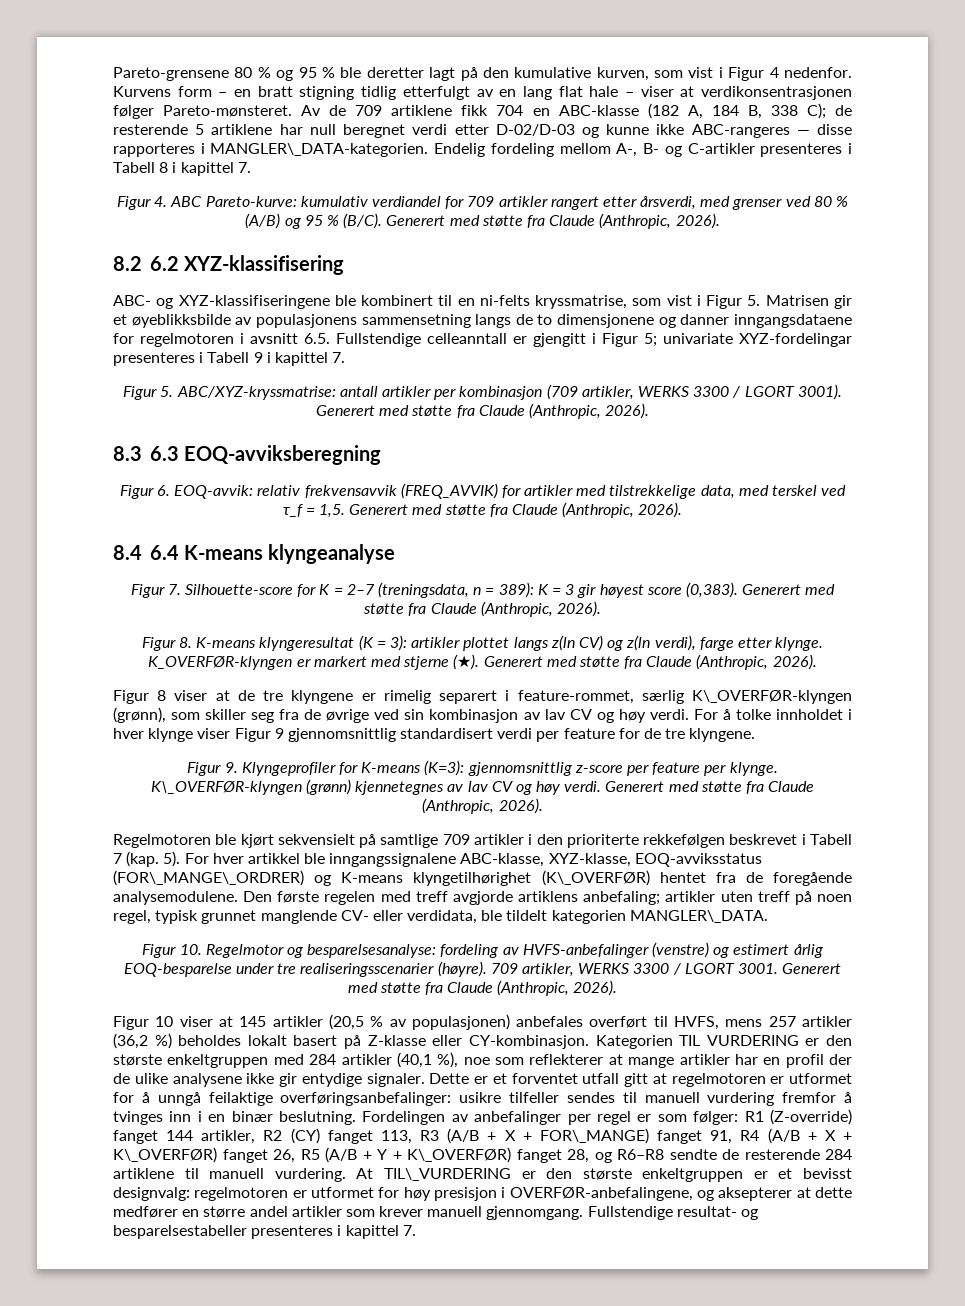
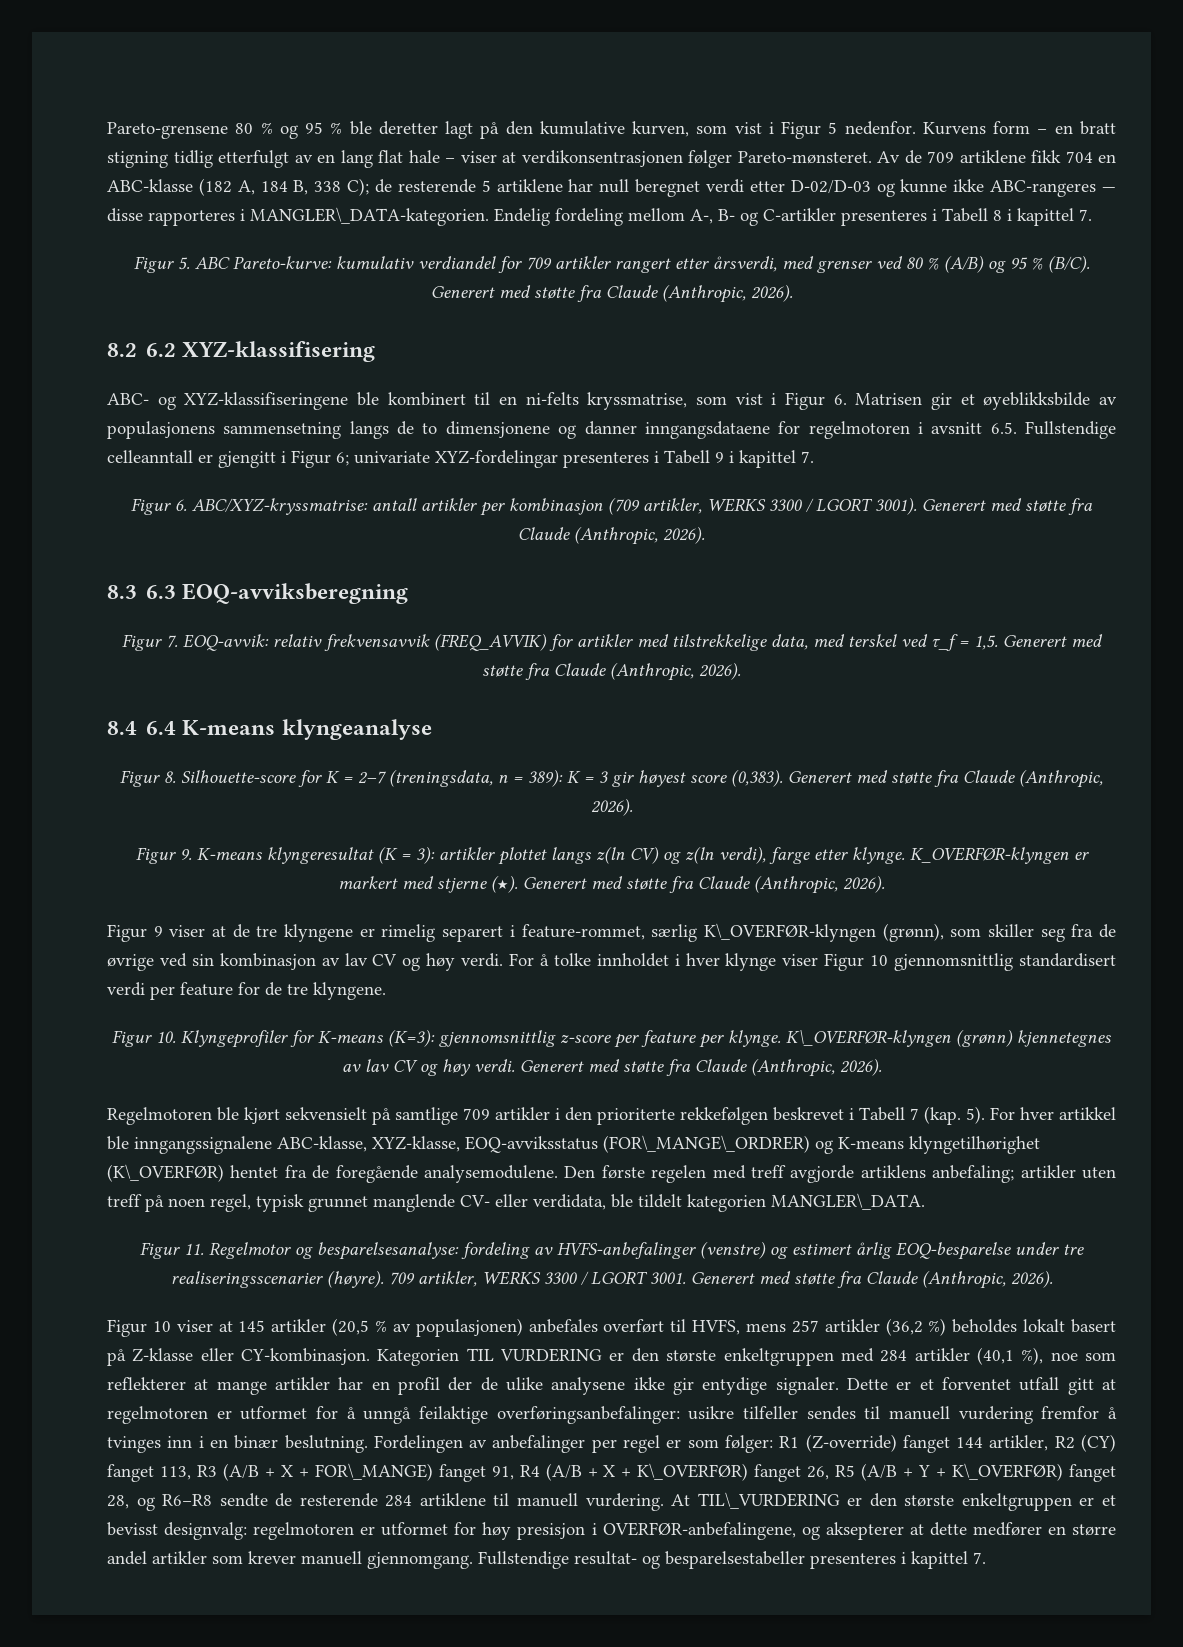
- Pareto-grensene 80 % og 95 % ble deretter lagt på den kumulative kurven, som vist i Figur 4 nedenfor.
+ Pareto-grensene 80 % og 95 % ble deretter lagt på den kumulative kurven, som vist i Figur 5 nedenfor.
- Figur 4. ABC Pareto-kurve: kumulativ verdiandel for 709 artikler rangert etter årsverdi, med grenser ved 80 % (A/B) og 95 % (B/C).
+ Figur 5. ABC Pareto-kurve: kumulativ verdiandel for 709 artikler rangert etter årsverdi, med grenser ved 80 % (A/B) og 95 % (B/C).
- ABC- og XYZ-klassifiseringene ble kombinert til en ni-felts kryssmatrise, som vist i Figur 5. Matrisen gir et øyeblikksbilde av populasjonens sammensetning langs de to dimensjonene og danner inngangsdataene for regelmotoren i avsnitt 6.5. Fullstendige celleanntall er gjengitt i Figur 5; univariate XYZ-fordelingar presenteres i Tabell 9 i kapittel 7.
+ ABC- og XYZ-klassifiseringene ble kombinert til en ni-felts kryssmatrise, som vist i Figur 6. Matrisen gir et øyeblikksbilde av populasjonens sammensetning langs de to dimensjonene og danner inngangsdataene for regelmotoren i avsnitt 6.5. Fullstendige celleanntall er gjengitt i Figur 6; univariate XYZ-fordelingar presenteres i Tabell 9 i kapittel 7.
- Figur 5. ABC/XYZ-kryssmatrise: antall artikler per kombinasjon (709 artikler, WERKS 3300 / LGORT 3001).
+ Figur 6. ABC/XYZ-kryssmatrise: antall artikler per kombinasjon (709 artikler, WERKS 3300 / LGORT 3001).
- Figur 6. EOQ-avvik: relativ frekvensavvik (FREQ_AVVIK) for artikler med tilstrekkelige data, med terskel ved τ_f = 1,5.
+ Figur 7. EOQ-avvik: relativ frekvensavvik (FREQ_AVVIK) for artikler med tilstrekkelige data, med terskel ved τ_f = 1,5.
- Figur 7. Silhouette-score for K = 2–7 (treningsdata, n = 389): K = 3 gir høyest score (0,383).
+ Figur 8. Silhouette-score for K = 2–7 (treningsdata, n = 389): K = 3 gir høyest score (0,383).
- Figur 8. K-means klyngeresultat (K = 3): artikler plottet langs z(ln CV) og z(ln verdi), farge etter klynge.
+ Figur 9. K-means klyngeresultat (K = 3): artikler plottet langs z(ln CV) og z(ln verdi), farge etter klynge.
- Figur 8 viser at de tre klyngene er rimelig separert i feature-rommet, særlig K\_OVERFØR-klyngen (grønn), som skiller seg fra de øvrige ved sin kombinasjon av lav CV og høy verdi.
+ Figur 9 viser at de tre klyngene er rimelig separert i feature-rommet, særlig K\_OVERFØR-klyngen (grønn), som skiller seg fra de øvrige ved sin kombinasjon av lav CV og høy verdi.
- For å tolke innholdet i hver klynge viser Figur 9 gjennomsnittlig standardisert verdi per feature for de tre klyngene.
+ For å tolke innholdet i hver klynge viser Figur 10 gjennomsnittlig standardisert verdi per feature for de tre klyngene.
- Figur 9. Klyngeprofiler for K-means (K=3): gjennomsnittlig z-score per feature per klynge.
+ Figur 10. Klyngeprofiler for K-means (K=3): gjennomsnittlig z-score per feature per klynge.
- Figur 10. Regelmotor og besparelsesanalyse: fordeling av HVFS-anbefalinger (venstre) og estimert årlig EOQ-besparelse under tre realiseringsscenarier (høyre).
+ Figur 11. Regelmotor og besparelsesanalyse: fordeling av HVFS-anbefalinger (venstre) og estimert årlig EOQ-besparelse under tre realiseringsscenarier (høyre).

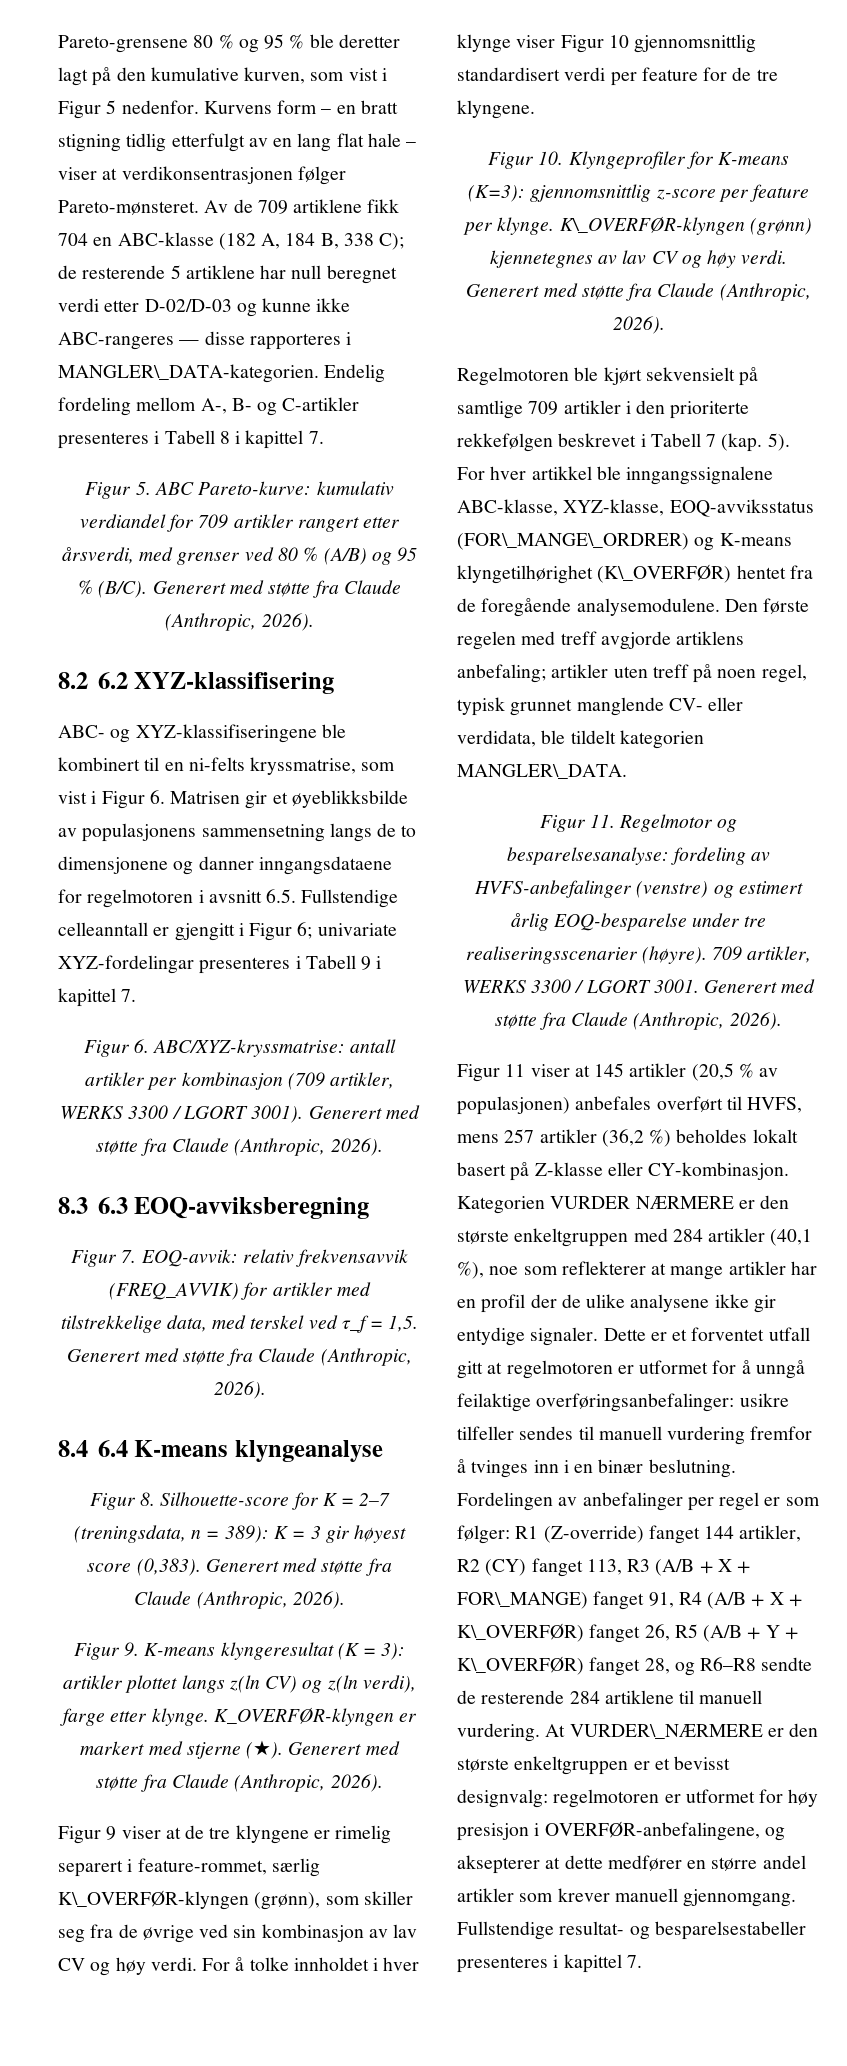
- Figur 10 viser at 145 artikler (20,5 % av populasjonen) anbefales overført til HVFS, mens 257 artikler (36,2 %) beholdes lokalt basert på Z-klasse eller CY-kombinasjon.
+ Figur 11 viser at 145 artikler (20,5 % av populasjonen) anbefales overført til HVFS, mens 257 artikler (36,2 %) beholdes lokalt basert på Z-klasse eller CY-kombinasjon.
- Kategorien TIL VURDERING er den største enkeltgruppen med 284 artikler (40,1 %), noe som reflekterer at mange artikler har en profil der de ulike analysene ikke gir entydige signaler.
+ Kategorien VURDER NÆRMERE er den største enkeltgruppen med 284 artikler (40,1 %), noe som reflekterer at mange artikler har en profil der de ulike analysene ikke gir entydige signaler.
- At TIL\_VURDERING er den største enkeltgruppen er et bevisst designvalg: regelmotoren er utformet for høy presisjon i OVERFØR-anbefalingene, og aksepterer at dette medfører en større andel artikler som krever manuell gjennomgang.
+ At VURDER\_NÆRMERE er den største enkeltgruppen er et bevisst designvalg: regelmotoren er utformet for høy presisjon i OVERFØR-anbefalingene, og aksepterer at dette medfører en større andel artikler som krever manuell gjennomgang.

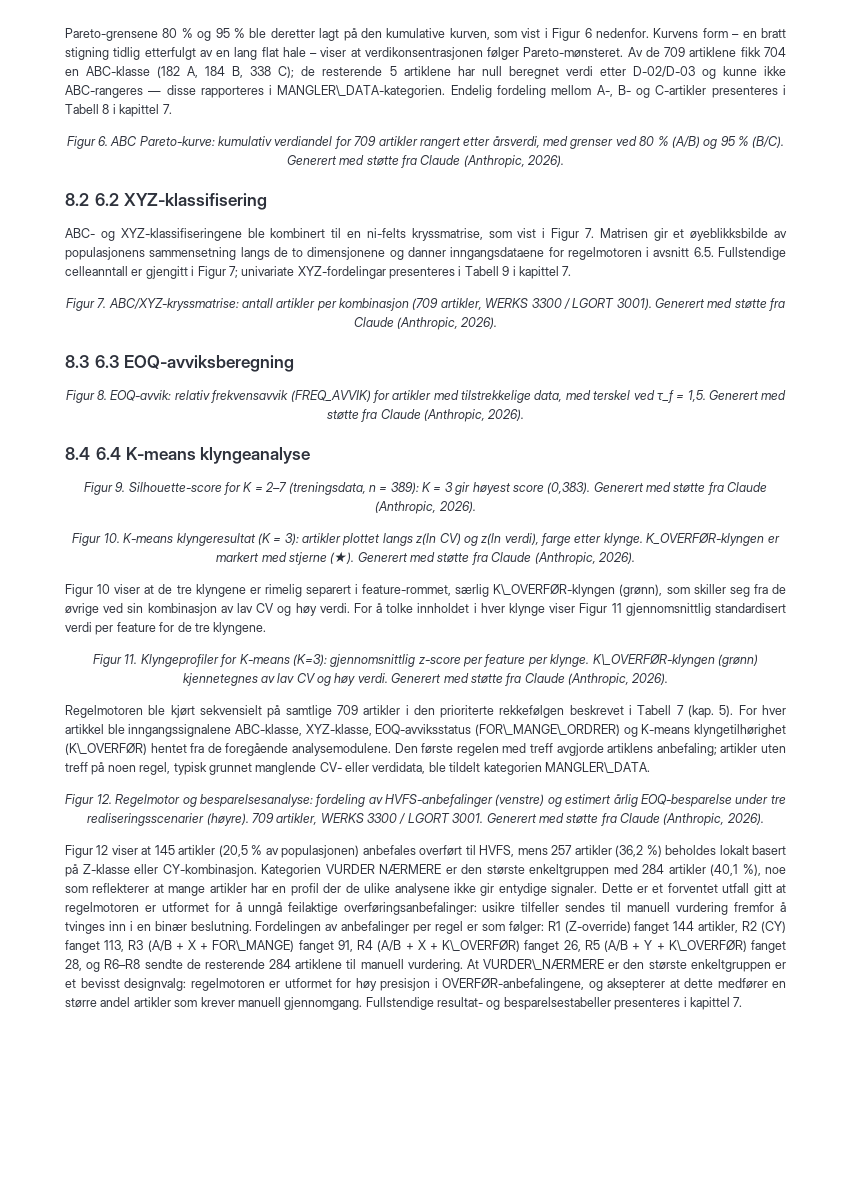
- Pareto-grensene 80 % og 95 % ble deretter lagt på den kumulative kurven, som vist i Figur 5 nedenfor.
+ Pareto-grensene 80 % og 95 % ble deretter lagt på den kumulative kurven, som vist i Figur 6 nedenfor.
- Figur 5. ABC Pareto-kurve: kumulativ verdiandel for 709 artikler rangert etter årsverdi, med grenser ved 80 % (A/B) og 95 % (B/C).
+ Figur 6. ABC Pareto-kurve: kumulativ verdiandel for 709 artikler rangert etter årsverdi, med grenser ved 80 % (A/B) og 95 % (B/C).
- ABC- og XYZ-klassifiseringene ble kombinert til en ni-felts kryssmatrise, som vist i Figur 6. Matrisen gir et øyeblikksbilde av populasjonens sammensetning langs de to dimensjonene og danner inngangsdataene for regelmotoren i avsnitt 6.5. Fullstendige celleanntall er gjengitt i Figur 6; univariate XYZ-fordelingar presenteres i Tabell 9 i kapittel 7.
+ ABC- og XYZ-klassifiseringene ble kombinert til en ni-felts kryssmatrise, som vist i Figur 7. Matrisen gir et øyeblikksbilde av populasjonens sammensetning langs de to dimensjonene og danner inngangsdataene for regelmotoren i avsnitt 6.5. Fullstendige celleanntall er gjengitt i Figur 7; univariate XYZ-fordelingar presenteres i Tabell 9 i kapittel 7.
- Figur 6. ABC/XYZ-kryssmatrise: antall artikler per kombinasjon (709 artikler, WERKS 3300 / LGORT 3001).
+ Figur 7. ABC/XYZ-kryssmatrise: antall artikler per kombinasjon (709 artikler, WERKS 3300 / LGORT 3001).
- Figur 7. EOQ-avvik: relativ frekvensavvik (FREQ_AVVIK) for artikler med tilstrekkelige data, med terskel ved τ_f = 1,5.
+ Figur 8. EOQ-avvik: relativ frekvensavvik (FREQ_AVVIK) for artikler med tilstrekkelige data, med terskel ved τ_f = 1,5.
- Figur 8. Silhouette-score for K = 2–7 (treningsdata, n = 389): K = 3 gir høyest score (0,383).
+ Figur 9. Silhouette-score for K = 2–7 (treningsdata, n = 389): K = 3 gir høyest score (0,383).
- Figur 9. K-means klyngeresultat (K = 3): artikler plottet langs z(ln CV) og z(ln verdi), farge etter klynge.
+ Figur 10. K-means klyngeresultat (K = 3): artikler plottet langs z(ln CV) og z(ln verdi), farge etter klynge.
- Figur 9 viser at de tre klyngene er rimelig separert i feature-rommet, særlig K\_OVERFØR-klyngen (grønn), som skiller seg fra de øvrige ved sin kombinasjon av lav CV og høy verdi.
+ Figur 10 viser at de tre klyngene er rimelig separert i feature-rommet, særlig K\_OVERFØR-klyngen (grønn), som skiller seg fra de øvrige ved sin kombinasjon av lav CV og høy verdi.
- For å tolke innholdet i hver klynge viser Figur 10 gjennomsnittlig standardisert verdi per feature for de tre klyngene.
+ For å tolke innholdet i hver klynge viser Figur 11 gjennomsnittlig standardisert verdi per feature for de tre klyngene.
- Figur 10. Klyngeprofiler for K-means (K=3): gjennomsnittlig z-score per feature per klynge.
+ Figur 11. Klyngeprofiler for K-means (K=3): gjennomsnittlig z-score per feature per klynge.
- Figur 11. Regelmotor og besparelsesanalyse: fordeling av HVFS-anbefalinger (venstre) og estimert årlig EOQ-besparelse under tre realiseringsscenarier (høyre).
+ Figur 12. Regelmotor og besparelsesanalyse: fordeling av HVFS-anbefalinger (venstre) og estimert årlig EOQ-besparelse under tre realiseringsscenarier (høyre).
- Figur 11 viser at 145 artikler (20,5 % av populasjonen) anbefales overført til HVFS, mens 257 artikler (36,2 %) beholdes lokalt basert på Z-klasse eller CY-kombinasjon.
+ Figur 12 viser at 145 artikler (20,5 % av populasjonen) anbefales overført til HVFS, mens 257 artikler (36,2 %) beholdes lokalt basert på Z-klasse eller CY-kombinasjon.

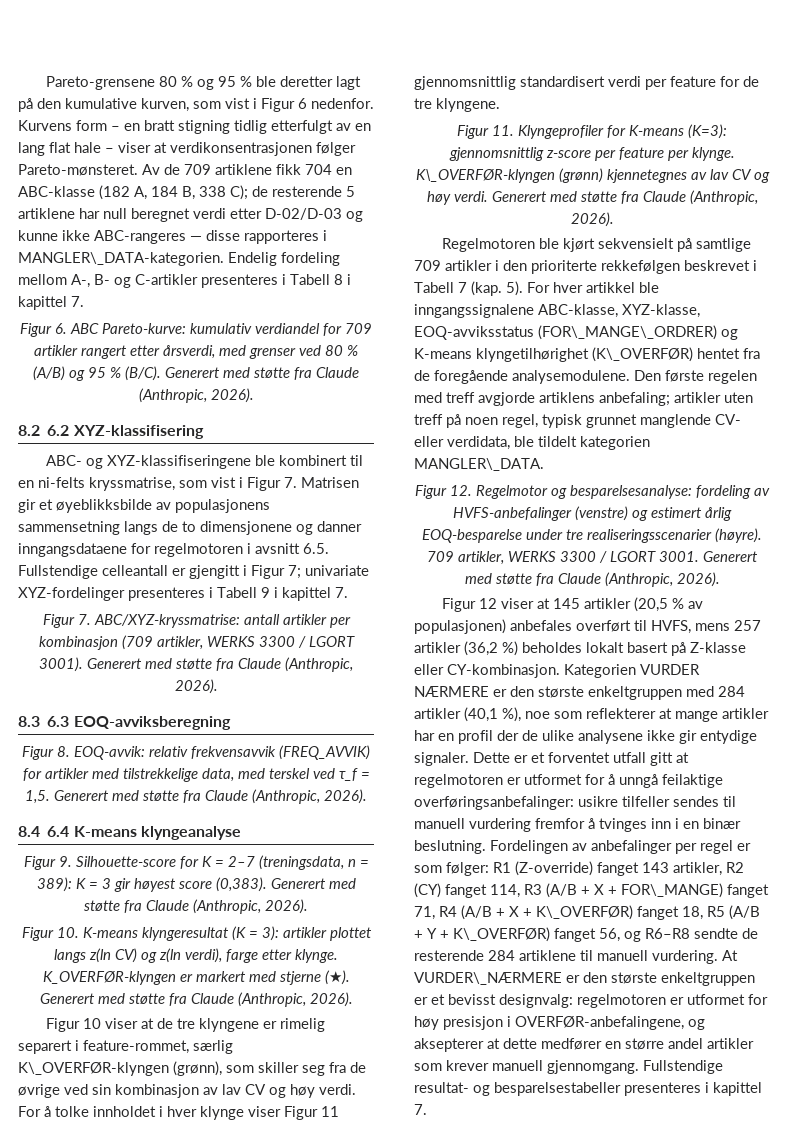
- ABC- og XYZ-klassifiseringene ble kombinert til en ni-felts kryssmatrise, som vist i Figur 7. Matrisen gir et øyeblikksbilde av populasjonens sammensetning langs de to dimensjonene og danner inngangsdataene for regelmotoren i avsnitt 6.5. Fullstendige celleanntall er gjengitt i Figur 7; univariate XYZ-fordelingar presenteres i Tabell 9 i kapittel 7.
+ ABC- og XYZ-klassifiseringene ble kombinert til en ni-felts kryssmatrise, som vist i Figur 7. Matrisen gir et øyeblikksbilde av populasjonens sammensetning langs de to dimensjonene og danner inngangsdataene for regelmotoren i avsnitt 6.5. Fullstendige celleantall er gjengitt i Figur 7; univariate XYZ-fordelinger presenteres i Tabell 9 i kapittel 7.
- Fordelingen av anbefalinger per regel er som følger: R1 (Z-override) fanget 144 artikler, R2 (CY) fanget 113, R3 (A/B + X + FOR\_MANGE) fanget 91, R4 (A/B + X + K\_OVERFØR) fanget 26, R5 (A/B + Y + K\_OVERFØR) fanget 28, og R6–R8 sendte de resterende 284 artiklene til manuell vurdering.
+ Fordelingen av anbefalinger per regel er som følger: R1 (Z-override) fanget 143 artikler, R2 (CY) fanget 114, R3 (A/B + X + FOR\_MANGE) fanget 71, R4 (A/B + X + K\_OVERFØR) fanget 18, R5 (A/B + Y + K\_OVERFØR) fanget 56, og R6–R8 sendte de resterende 284 artiklene til manuell vurdering.

